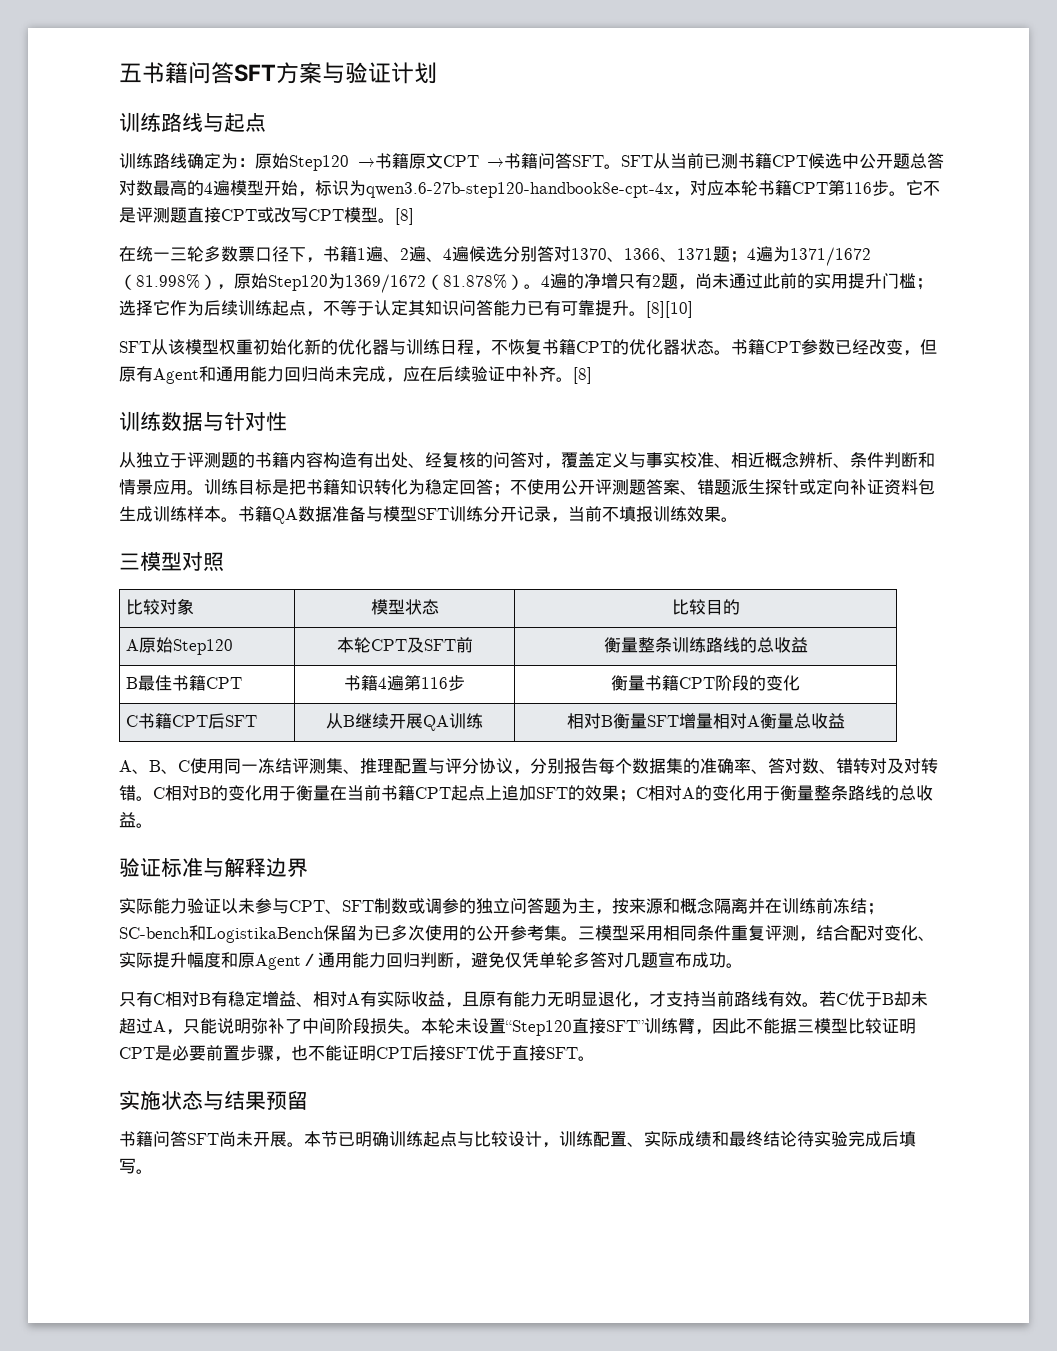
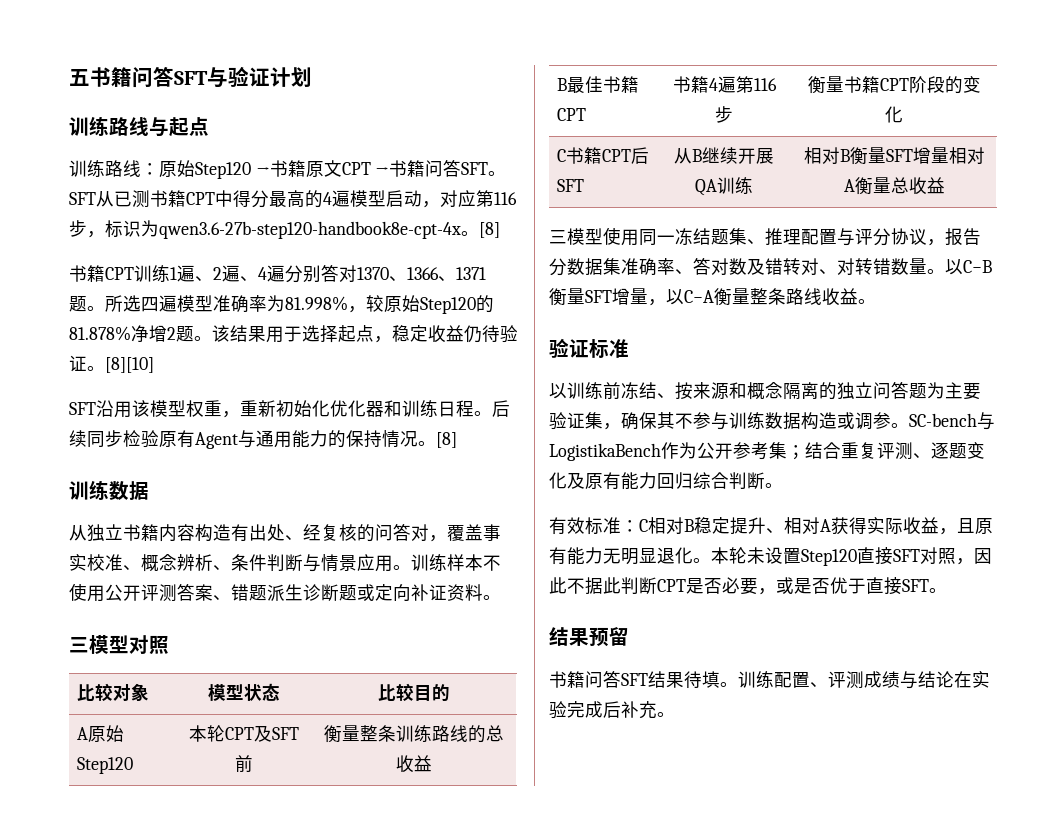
- 五书籍问答SFT方案与验证计划
+ 五书籍问答SFT与验证计划
- 训练路线确定为：原始Step120 →书籍原文CPT →书籍问答SFT。
+ 训练路线：原始Step120 →书籍原文CPT →书籍问答SFT。
- SFT从当前已测书籍CPT候选中公开题总答对数最高的4遍模型开始，标识为qwen3.6-27b-step120-handbook8e-cpt-4x，对应本轮书籍CPT第116步。它不是评测题直接CPT或改写CPT模型。[8]
- 在统一三轮多数票口径下，书籍1遍、2遍、4遍候选分别答对1370、1366、1371题；4遍为1371/1672（81.998%），原始Step120为1369/1672（81.878%）。4遍的净增只有2题，尚未通过此前的实用提升门槛；选择它作为后续训练起点，不等于认定其知识问答能力已有可靠提升。
+ SFT从已测书籍CPT中得分最高的4遍模型启动，对应第116步，标识为qwen3.6-27b-step120-handbook8e-cpt-4x。[8]
+ 书籍CPT训练1遍、2遍、4遍分别答对1370、1366、1371题。所选四遍模型准确率为81.998%，较原始Step120的81.878%净增2题。该结果用于选择起点，稳定收益仍待验证。
- SFT从该模型权重初始化新的优化器与训练日程，不恢复书籍CPT的优化器状态。书籍CPT参数已经改变，但原有Agent和通用能力回归尚未完成，应在后续验证中补齐。[8]
- 训练数据与针对性
+ SFT沿用该模型权重，重新初始化优化器和训练日程。后续同步检验原有Agent与通用能力的保持情况。[8]
+ 训练数据
- 从独立于评测题的书籍内容构造有出处、经复核的问答对，覆盖定义与事实校准、相近概念辨析、条件判断和情景应用。
+ 从独立书籍内容构造有出处、经复核的问答对，覆盖事实校准、概念辨析、条件判断与情景应用。
- 训练目标是把书籍知识转化为稳定回答；不使用公开评测题答案、错题派生探针或定向补证资料包生成训练样本。书籍QA数据准备与模型SFT训练分开记录，当前不填报训练效果。
+ 训练样本不使用公开评测答案、错题派生诊断题或定向补证资料。
- A、B、C使用同一冻结评测集、推理配置与评分协议，分别报告每个数据集的准确率、答对数、错转对及对转错。C相对B的变化用于衡量在当前书籍CPT起点上追加SFT的效果；C相对A的变化用于衡量整条路线的总收益。
+ 三模型使用同一冻结题集、推理配置与评分协议，报告分数据集准确率、答对数及错转对、对转错数量。以C−B衡量SFT增量，以C−A衡量整条路线收益。
- 验证标准与解释边界
- 实际能力验证以未参与CPT、SFT制数或调参的独立问答题为主，按来源和概念隔离并在训练前冻结；SC-bench和LogistikaBench保留为已多次使用的公开参考集。三模型采用相同条件重复评测，结合配对变化、实际提升幅度和原Agent／通用能力回归判断，避免仅凭单轮多答对几题宣布成功。
- 只有C相对B有稳定增益、相对A有实际收益，且原有能力无明显退化，才支持当前路线有效。若C优于B却未超过A，只能说明弥补了中间阶段损失。本轮未设置“Step120直接SFT”训练臂，因此不能据三模型比较证明CPT是必要前置步骤，也不能证明CPT后接SFT优于直接SFT。
+ 验证标准
+ 以训练前冻结、按来源和概念隔离的独立问答题为主要验证集，确保其不参与训练数据构造或调参。SC-bench与LogistikaBench作为公开参考集；结合重复评测、逐题变化及原有能力回归综合判断。
+ 有效标准：C相对B稳定提升、相对A获得实际收益，且原有能力无明显退化。本轮未设置Step120直接SFT对照，因此不据此判断CPT是否必要，或是否优于直接SFT。
- 实施状态与结果预留
+ 结果预留
- 书籍问答SFT尚未开展。本节已明确训练起点与比较设计，训练配置、实际成绩和最终结论待实验完成后填写。
+ 书籍问答SFT结果待填。训练配置、评测成绩与结论在实验完成后补充。

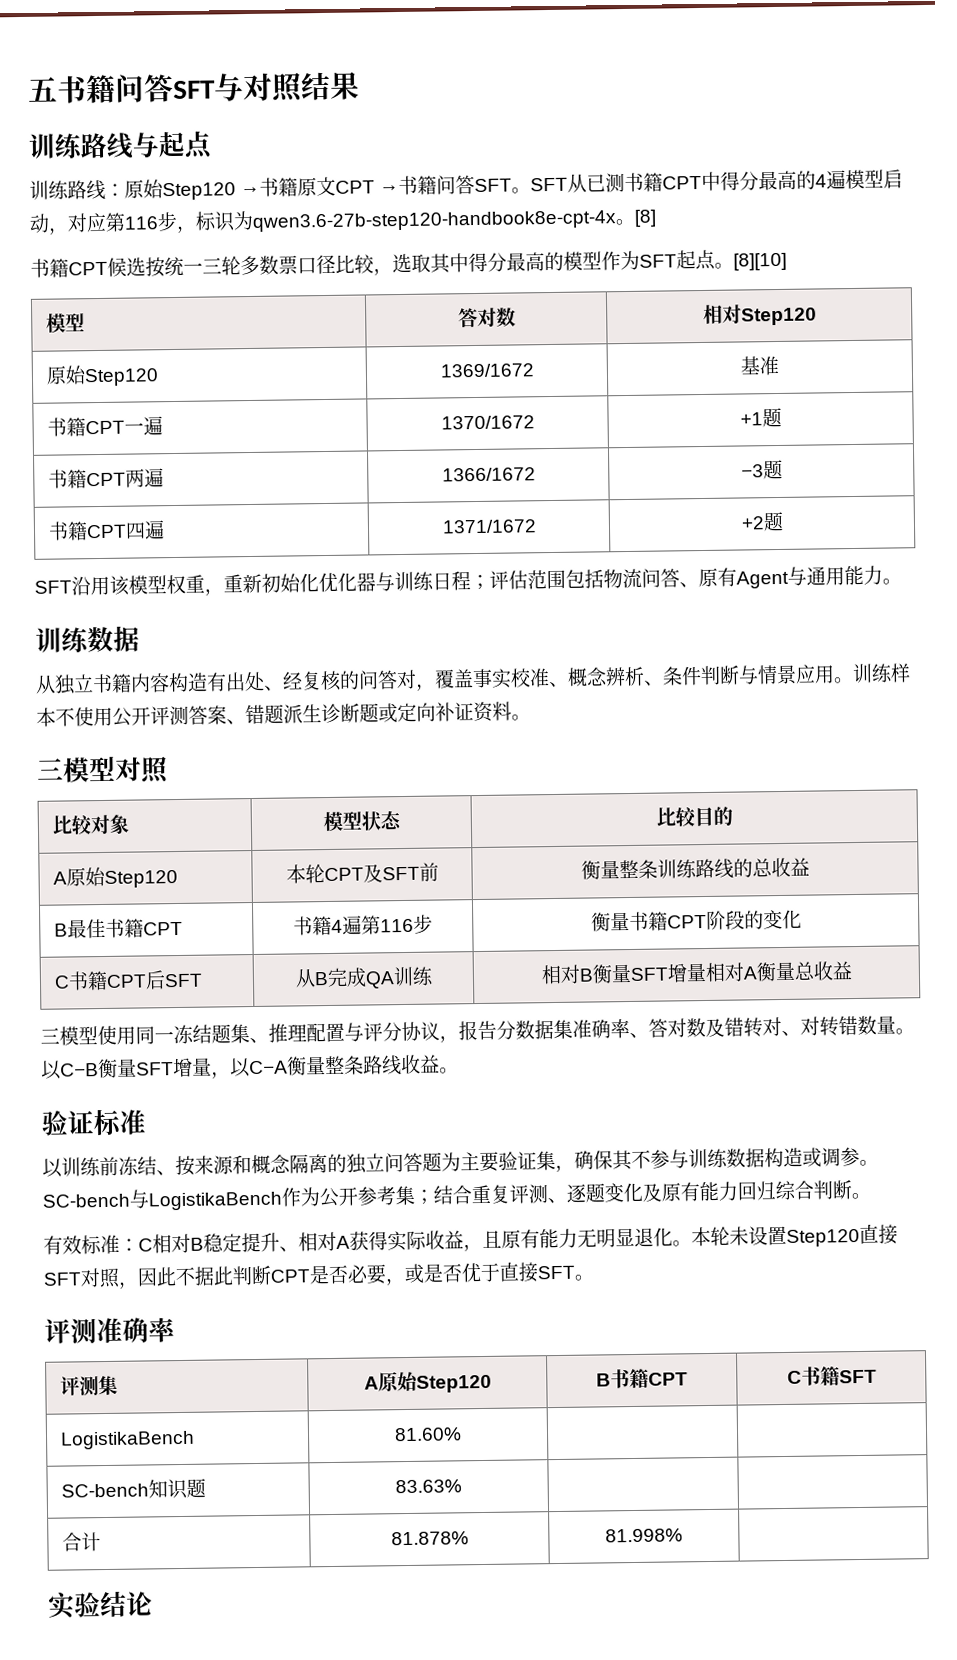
- 五书籍问答SFT与验证计划
+ 五书籍问答SFT与对照结果
- 书籍CPT训练1遍、2遍、4遍分别答对1370、1366、1371题。所选四遍模型准确率为81.998%，较原始Step120的81.878%净增2题。该结果用于选择起点，稳定收益仍待验证。[8][10]
+ 书籍CPT候选按统一三轮多数票口径比较，选取其中得分最高的模型作为SFT起点。[8][10]
+ 模型 | 答对数 | 相对Step120
+ 原始Step120 | 1369/1672 | 基准
+ 书籍CPT一遍 | 1370/1672 | +1题
+ 书籍CPT两遍 | 1366/1672 | −3题
+ 书籍CPT四遍 | 1371/1672 | +2题
- SFT沿用该模型权重，重新初始化优化器和训练日程。后续同步检验原有Agent与通用能力的保持情况。[8]
+ SFT沿用该模型权重，重新初始化优化器与训练日程；评估范围包括物流问答、原有Agent与通用能力。
- C书籍CPT后SFT | 从B继续开展QA训练 | 相对B衡量SFT增量相对A衡量总收益
+ C书籍CPT后SFT | 从B完成QA训练 | 相对B衡量SFT增量相对A衡量总收益
- 结果预留
- 书籍问答SFT结果待填。训练配置、评测成绩与结论在实验完成后补充。
+ 评测准确率
+ 评测集 | A原始Step120 | B书籍CPT | C书籍SFT
+ LogistikaBench | 81.60% | |
+ SC-bench知识题 | 83.63% | |
+ 合计 | 81.878% | 81.998% |
+ 实验结论

